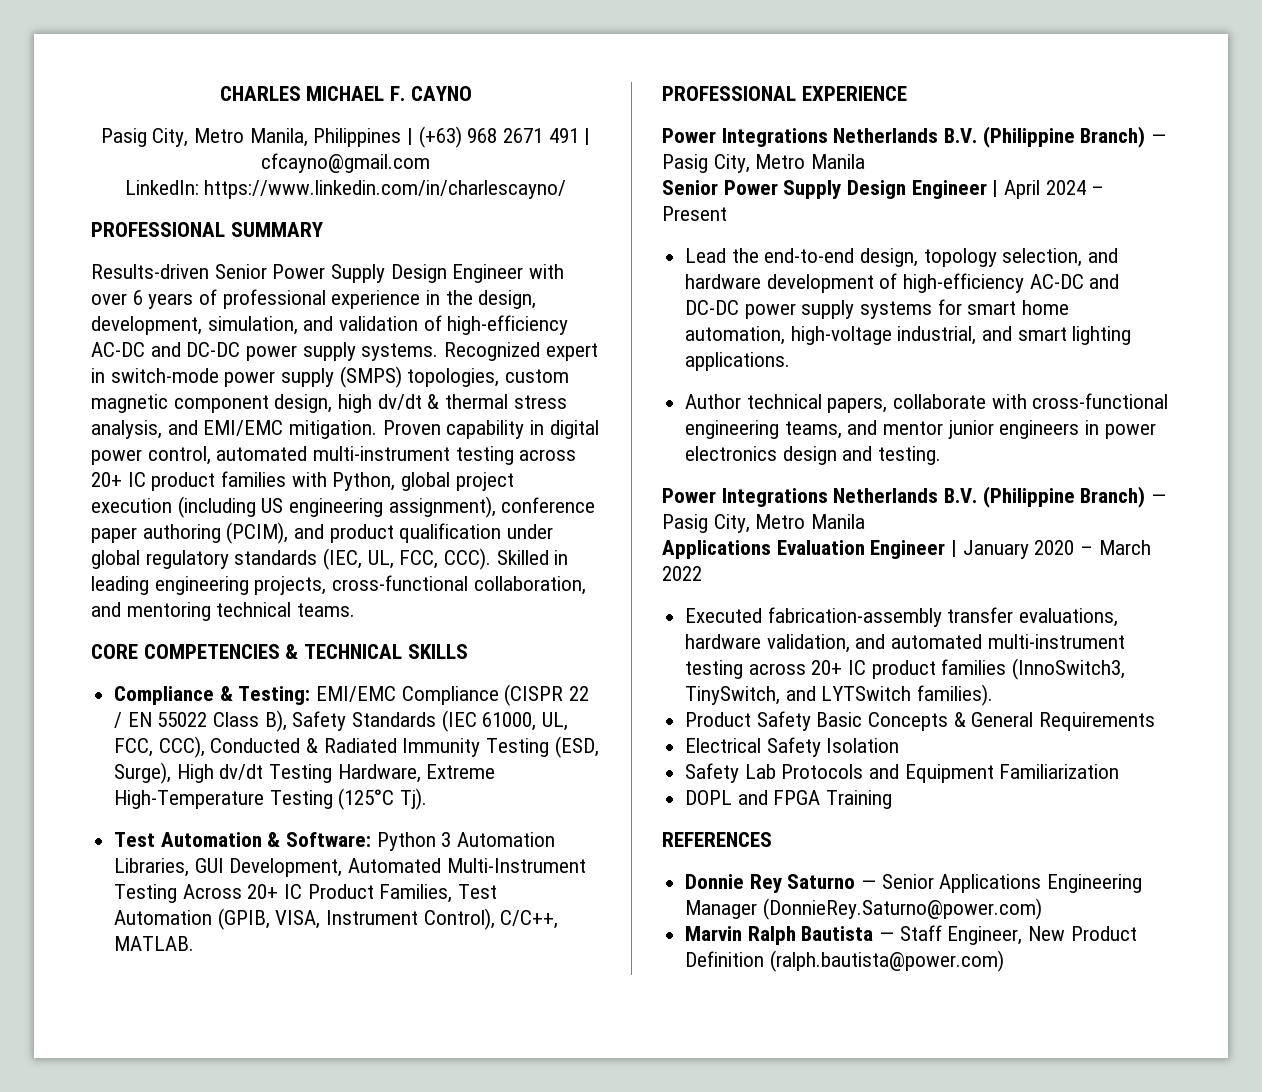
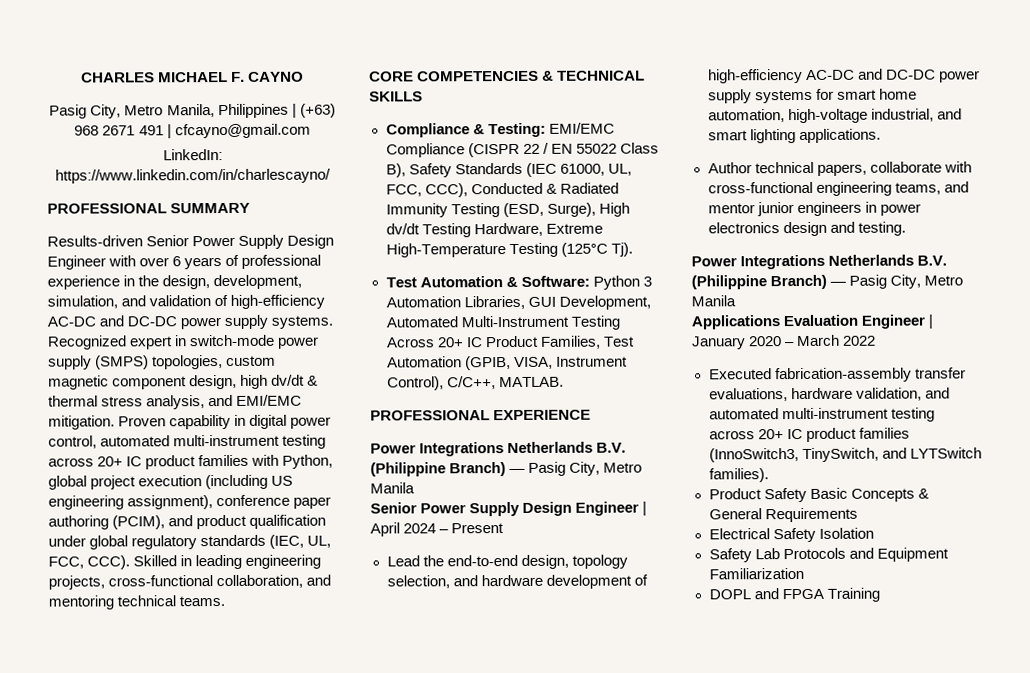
- REFERENCES
- Donnie Rey Saturno — Senior Applications Engineering Manager (DonnieRey.Saturno@power.com)
- Marvin Ralph Bautista — Staff Engineer, New Product Definition (ralph.bautista@power.com)

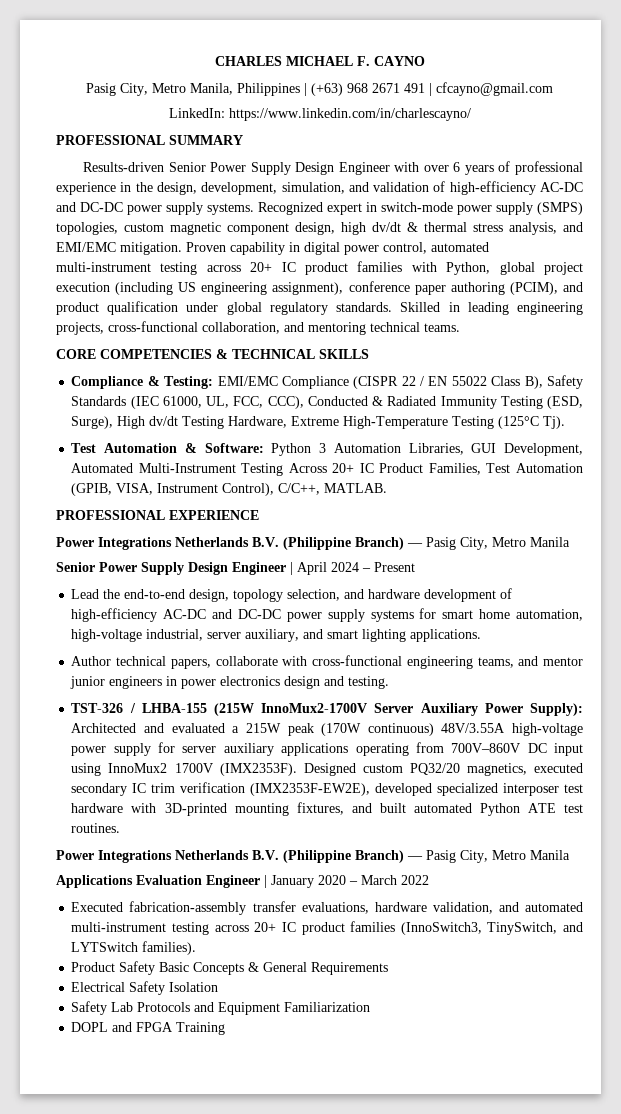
- Proven capability in digital power control, automated multi-instrument testing across 20+ IC product families with Python, global project execution (including US engineering assignment), conference paper authoring (PCIM), and product qualification under global regulatory standards (IEC, UL, FCC, CCC).
+ Proven capability in digital power control, automated multi-instrument testing across 20+ IC product families with Python, global project execution (including US engineering assignment), conference paper authoring (PCIM), and product qualification under global regulatory standards.
- Lead the end-to-end design, topology selection, and hardware development of high-efficiency AC-DC and DC-DC power supply systems for smart home automation, high-voltage industrial, and smart lighting applications.
+ Lead the end-to-end design, topology selection, and hardware development of high-efficiency AC-DC and DC-DC power supply systems for smart home automation, high-voltage industrial, server auxiliary, and smart lighting applications.
+ TST-326 / LHBA-155 (215W InnoMux2-1700V Server Auxiliary Power Supply): Architected and evaluated a 215W peak (170W continuous) 48V/3.55A high-voltage power supply for server auxiliary applications operating from 700V–860V DC input using InnoMux2 1700V (IMX2353F). Designed custom PQ32/20 magnetics, executed secondary IC trim verification (IMX2353F-EW2E), developed specialized interposer test hardware with 3D-printed mounting fixtures, and built automated Python ATE test routines.

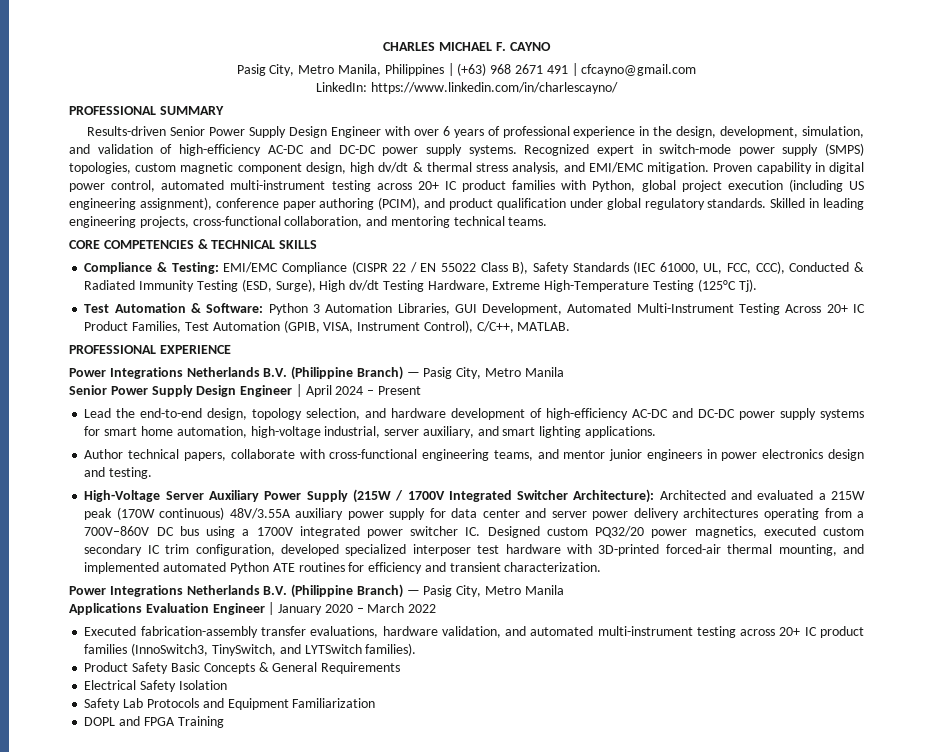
- TST-326 / LHBA-155 (215W InnoMux2-1700V Server Auxiliary Power Supply): Architected and evaluated a 215W peak (170W continuous) 48V/3.55A high-voltage power supply for server auxiliary applications operating from 700V–860V DC input using InnoMux2 1700V (IMX2353F). Designed custom PQ32/20 magnetics, executed secondary IC trim verification (IMX2353F-EW2E), developed specialized interposer test hardware with 3D-printed mounting fixtures, and built automated Python ATE test routines.
+ High-Voltage Server Auxiliary Power Supply (215W / 1700V Integrated Switcher Architecture): Architected and evaluated a 215W peak (170W continuous) 48V/3.55A auxiliary power supply for data center and server power delivery architectures operating from a 700V–860V DC bus using a 1700V integrated power switcher IC. Designed custom PQ32/20 power magnetics, executed custom secondary IC trim configuration, developed specialized interposer test hardware with 3D-printed forced-air thermal mounting, and implemented automated Python ATE routines for efficiency and transient characterization.

